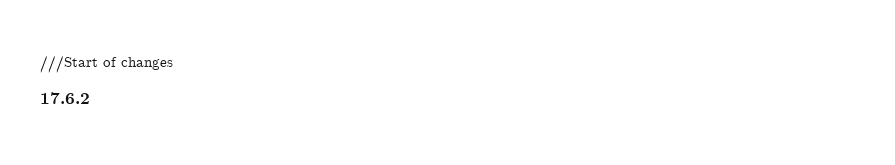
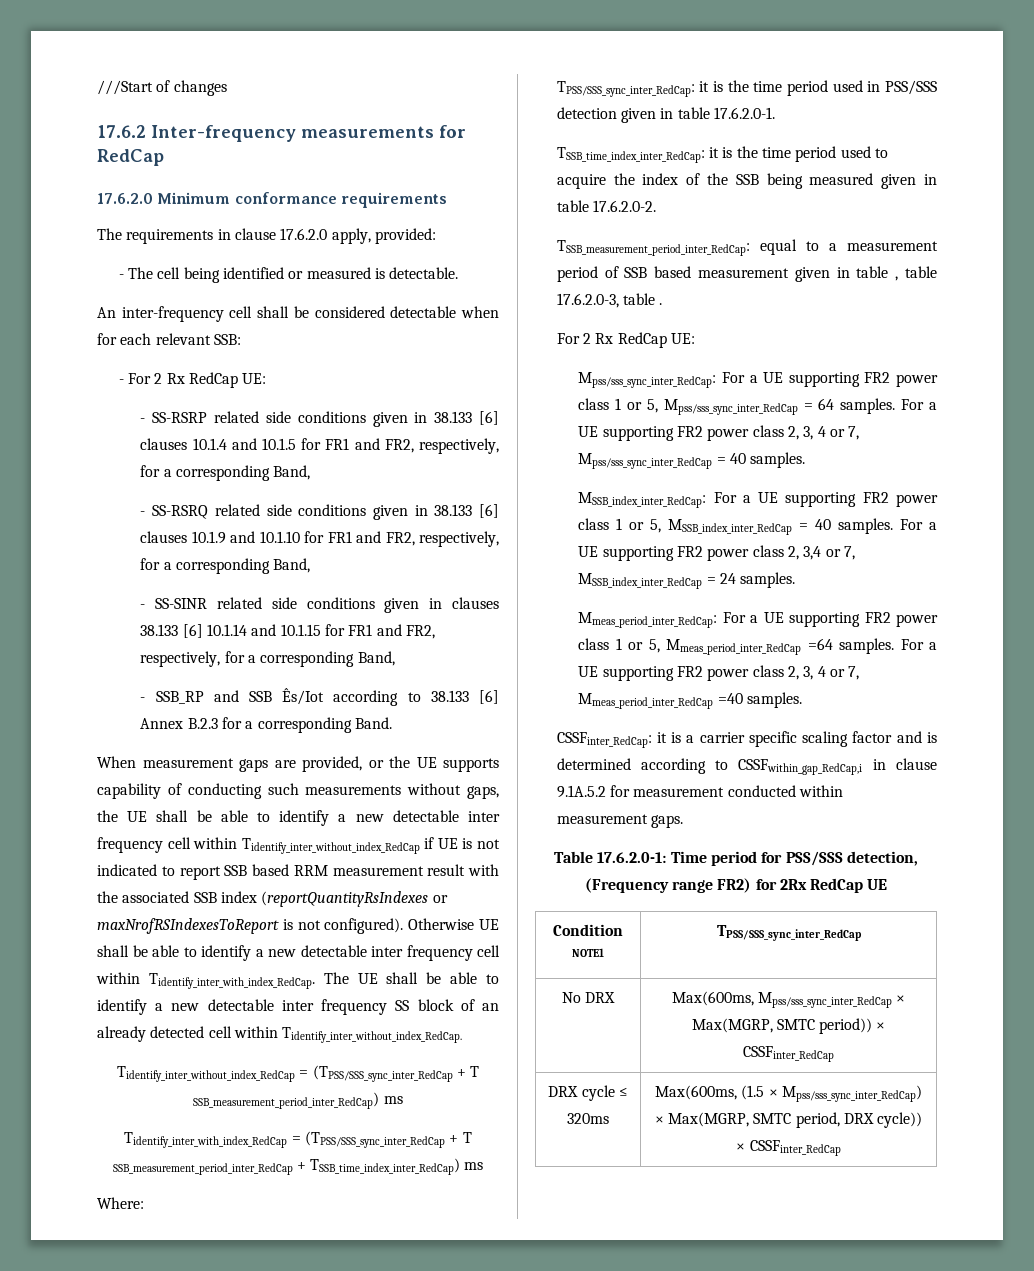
- 17.6.2
+ 17.6.2 Inter-frequency measurements for RedCap
+ 17.6.2.0 Minimum conformance requirements
+ The requirements in clause 17.6.2.0 apply, provided:
+ - The cell being identified or measured is detectable.
+ An inter-frequency cell shall be considered detectable when for each relevant SSB:
+ - For 2 Rx RedCap UE:
+ - SS-RSRP related side conditions given in 38.133 [6] clauses 10.1.4 and 10.1.5 for FR1 and FR2, respectively, for a corresponding Band,
+ - SS-RSRQ related side conditions given in 38.133 [6] clauses 10.1.9 and 10.1.10 for FR1 and FR2, respectively, for a corresponding Band,
+ - SS-SINR related side conditions given in clauses 38.133 [6] 10.1.14 and 10.1.15 for FR1 and FR2, respectively, for a corresponding Band,
+ - SSB_RP and SSB Ês/Iot according to 38.133 [6] Annex B.2.3 for a corresponding Band.
+ When measurement gaps are provided, or the UE supports capability of conducting such measurements without gaps, the UE shall be able to identify a new detectable inter frequency cell within Tidentify_inter_without_index_RedCap if UE is not indicated to report SSB based RRM measurement result with the associated SSB index (reportQuantityRsIndexes or maxNrofRSIndexesToReport is not configured). Otherwise UE shall be able to identify a new detectable inter frequency cell within Tidentify_inter_with_index_RedCap. The UE shall be able to identify a new detectable inter frequency SS block of an already detected cell within Tidentify_inter_without_index_RedCap.
+ Tidentify_inter_without_index_RedCap = (TPSS/SSS_sync_inter_RedCap + T SSB_measurement_period_inter_RedCap) ms
+ Tidentify_inter_with_index_RedCap = (TPSS/SSS_sync_inter_RedCap + T SSB_measurement_period_inter_RedCap + TSSB_time_index_inter_RedCap) ms
+ Where:
+ TPSS/SSS_sync_inter_RedCap: it is the time period used in PSS/SSS detection given in table 17.6.2.0-1.
+ TSSB_time_index_inter_RedCap: it is the time period used to acquire the index of the SSB being measured given in table 17.6.2.0-2.
+ TSSB_measurement_period_inter_RedCap: equal to a measurement period of SSB based measurement given in table , table 17.6.2.0-3, table .
+ For 2 Rx RedCap UE:
+ Mpss/sss_sync_inter_RedCap: For a UE supporting FR2 power class 1 or 5, Mpss/sss_sync_inter_RedCap = 64 samples. For a UE supporting FR2 power class 2, 3, 4 or 7, Mpss/sss_sync_inter_RedCap = 40 samples.
+ MSSB_index_inter_RedCap: For a UE supporting FR2 power class 1 or 5, MSSB_index_inter_RedCap = 40 samples. For a UE supporting FR2 power class 2, 3,4 or 7, MSSB_index_inter_RedCap = 24 samples.
+ Mmeas_period_inter_RedCap: For a UE supporting FR2 power class 1 or 5, Mmeas_period_inter_RedCap =64 samples. For a UE supporting FR2 power class 2, 3, 4 or 7, Mmeas_period_inter_RedCap =40 samples.
+ CSSFinter_RedCap: it is a carrier specific scaling factor and is determined according to CSSFwithin_gap_RedCap,i in clause 9.1A.5.2 for measurement conducted within measurement gaps.
+ Table 17.6.2.0-1: Time period for PSS/SSS detection, (Frequency range FR2) for 2Rx RedCap UE
+ Condition NOTE1 | TPSS/SSS_sync_inter_RedCap
+ No DRX | Max(600ms, Mpss/sss_sync_inter_RedCap × Max(MGRP, SMTC period)) × CSSFinter_RedCap
+ DRX cycle ≤ 320ms | Max(600ms, (1.5 × Mpss/sss_sync_inter_RedCap) × Max(MGRP, SMTC period, DRX cycle)) × CSSFinter_RedCap

